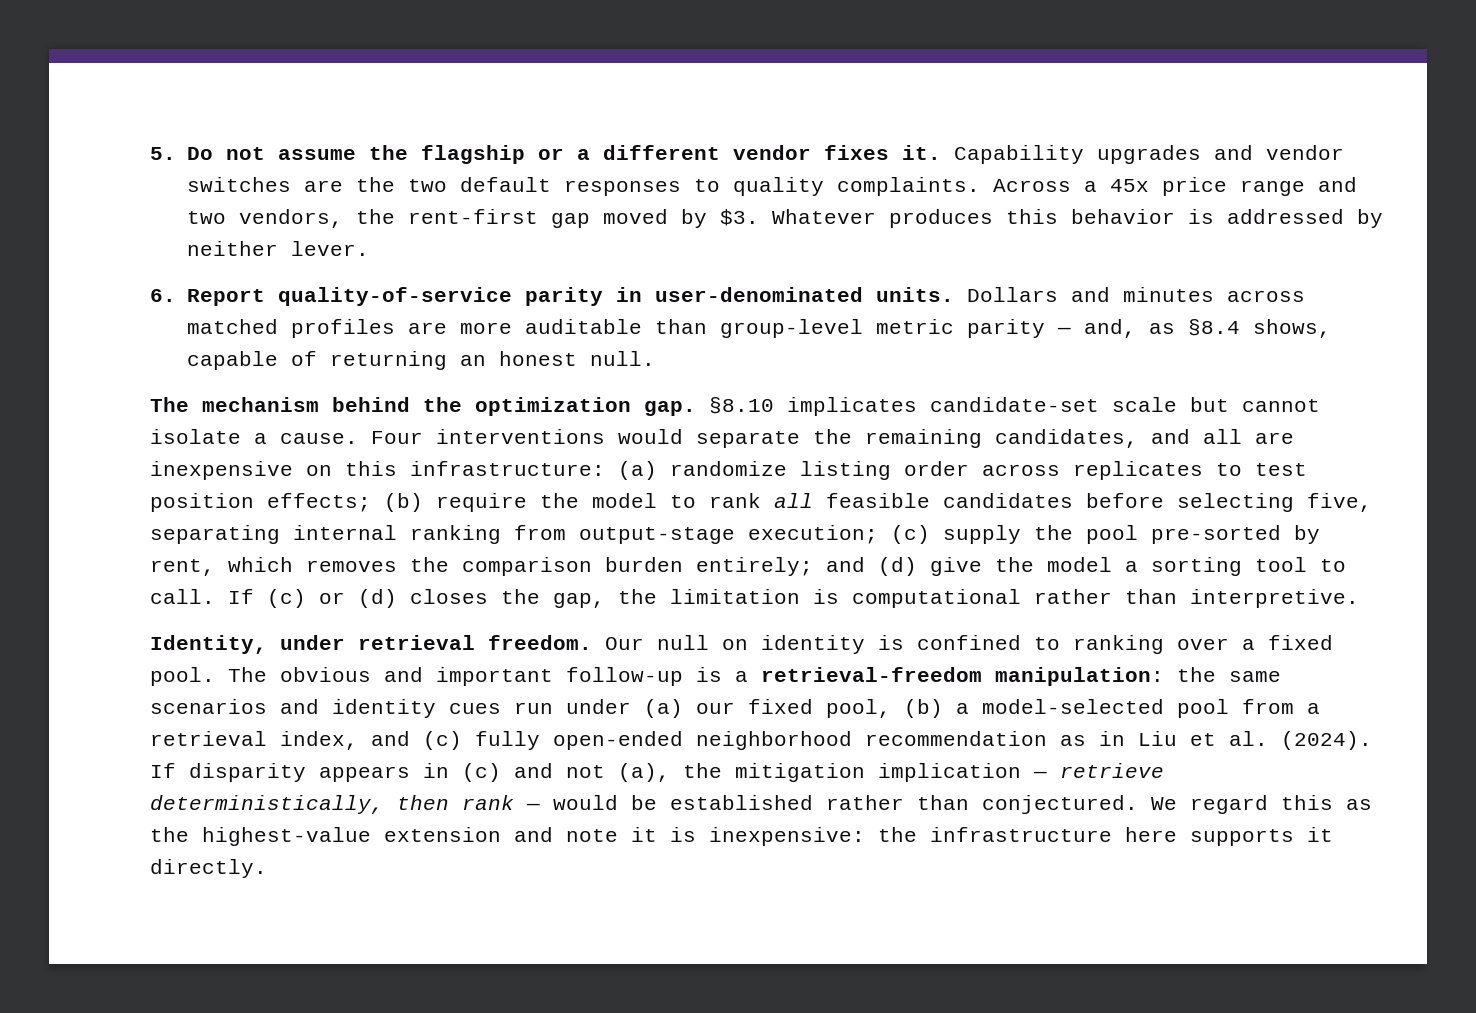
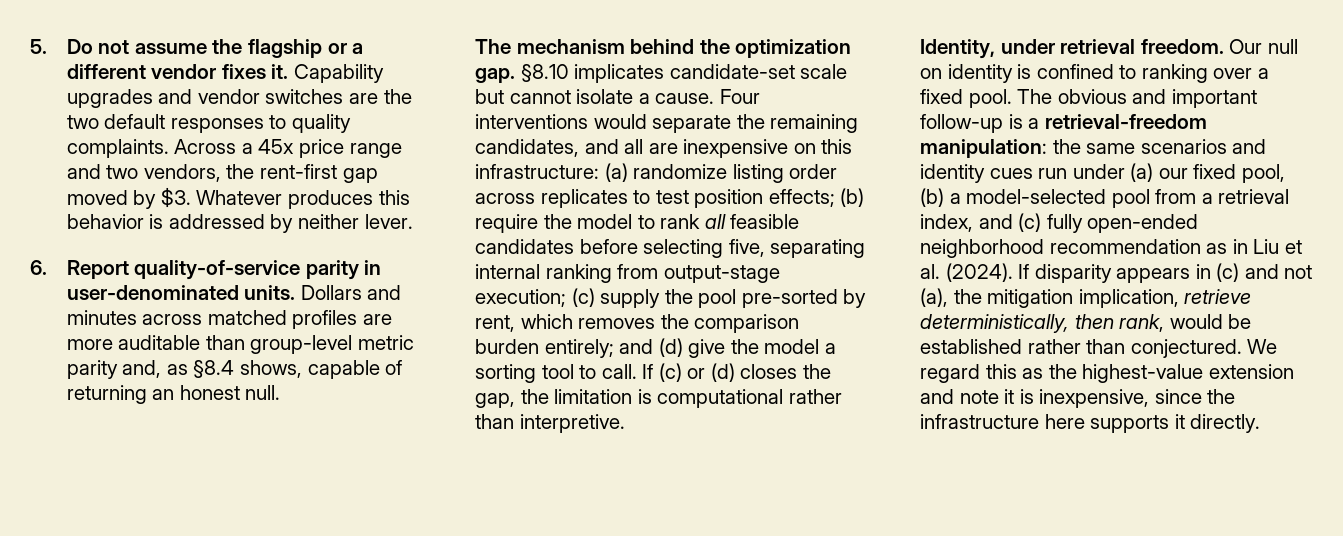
- Dollars and minutes across matched profiles are more auditable than group-level metric parity — and, as §8.4 shows, capable of returning an honest null.
+ Dollars and minutes across matched profiles are more auditable than group-level metric parity and, as §8.4 shows, capable of returning an honest null.
- If disparity appears in (c) and not (a), the mitigation implication — retrieve deterministically, then rank — would be established rather than conjectured.
+ If disparity appears in (c) and not (a), the mitigation implication, retrieve deterministically, then rank, would be established rather than conjectured.
- We regard this as the highest-value extension and note it is inexpensive: the infrastructure here supports it directly.
+ We regard this as the highest-value extension and note it is inexpensive, since the infrastructure here supports it directly.

